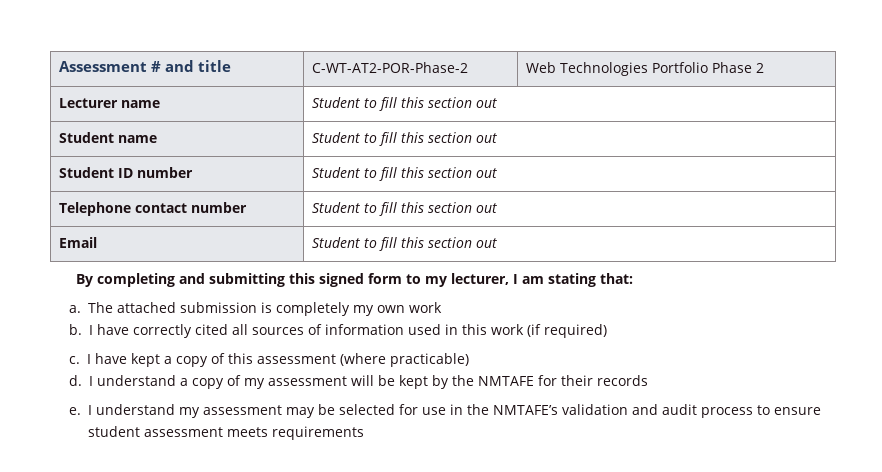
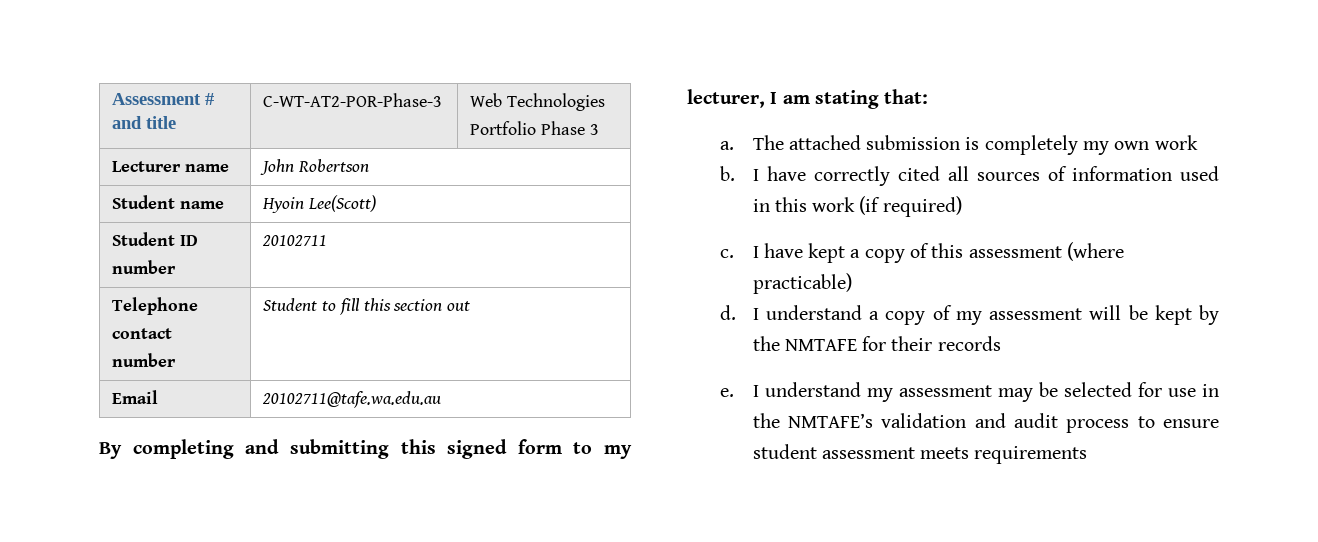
- Assessment # and title | C-WT-AT2-POR-Phase-2 | Web Technologies Portfolio Phase 2
+ Assessment # and title | C-WT-AT2-POR-Phase-3 | Web Technologies Portfolio Phase 3
- Lecturer name | Student to fill this section out
- Student name | Student to fill this section out
- Student ID number | Student to fill this section out
+ Lecturer name | John Robertson
+ Student name | Hyoin Lee(Scott)
+ Student ID number | 20102711
- Email | Student to fill this section out
+ Email | 20102711@tafe.wa.edu.au

